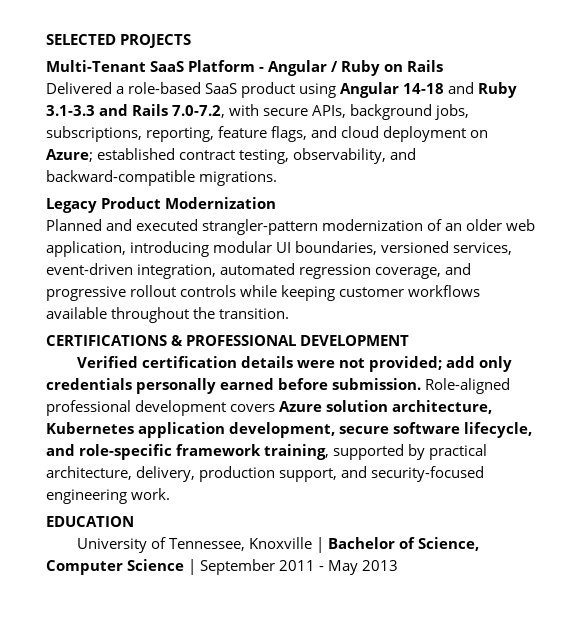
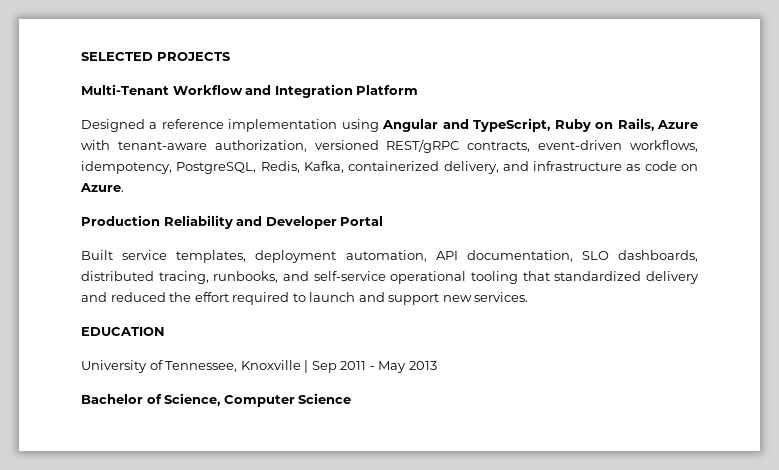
- Multi-Tenant SaaS Platform - Angular / Ruby on Rails
- Delivered a role-based SaaS product using Angular 14-18 and Ruby 3.1-3.3 and Rails 7.0-7.2, with secure APIs, background jobs, subscriptions, reporting, feature flags, and cloud deployment on Azure; established contract testing, observability, and backward-compatible migrations.
- Legacy Product Modernization
- Planned and executed strangler-pattern modernization of an older web application, introducing modular UI boundaries, versioned services, event-driven integration, automated regression coverage, and progressive rollout controls while keeping customer workflows available throughout the transition.
- CERTIFICATIONS & PROFESSIONAL DEVELOPMENT
- Verified certification details were not provided; add only credentials personally earned before submission. Role-aligned professional development covers Azure solution architecture, Kubernetes application development, secure software lifecycle, and role-specific framework training, supported by practical architecture, delivery, production support, and security-focused engineering work.
+ Multi-Tenant Workflow and Integration Platform
+ Designed a reference implementation using Angular and TypeScript, Ruby on Rails, Azure with tenant-aware authorization, versioned REST/gRPC contracts, event-driven workflows, idempotency, PostgreSQL, Redis, Kafka, containerized delivery, and infrastructure as code on Azure.
+ Production Reliability and Developer Portal
+ Built service templates, deployment automation, API documentation, SLO dashboards, distributed tracing, runbooks, and self-service operational tooling that standardized delivery and reduced the effort required to launch and support new services.
- University of Tennessee, Knoxville | Bachelor of Science, Computer Science | September 2011 - May 2013
+ University of Tennessee, Knoxville | Sep 2011 - May 2013
+ Bachelor of Science, Computer Science

